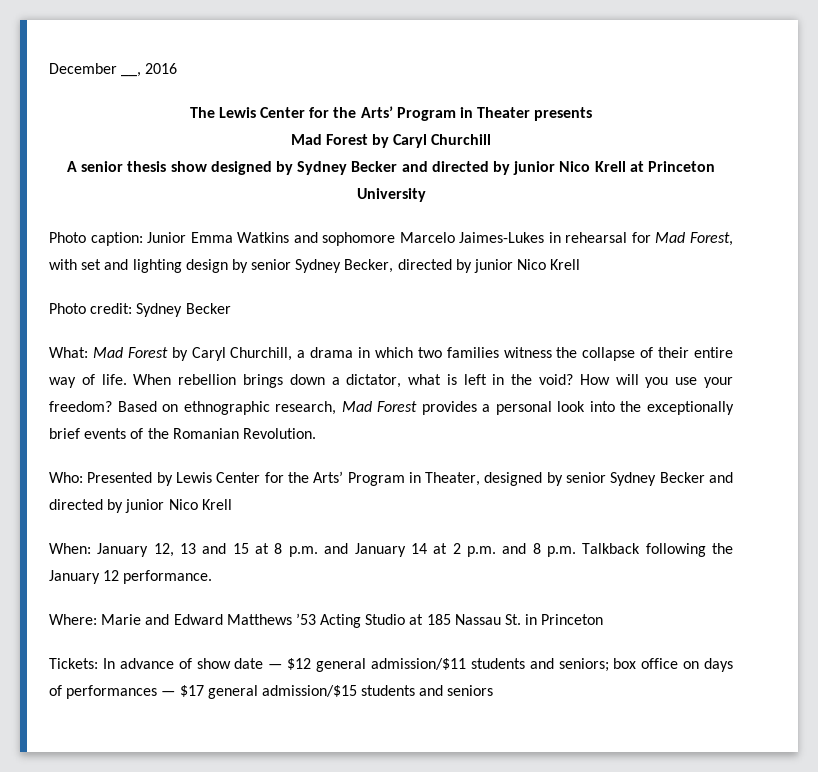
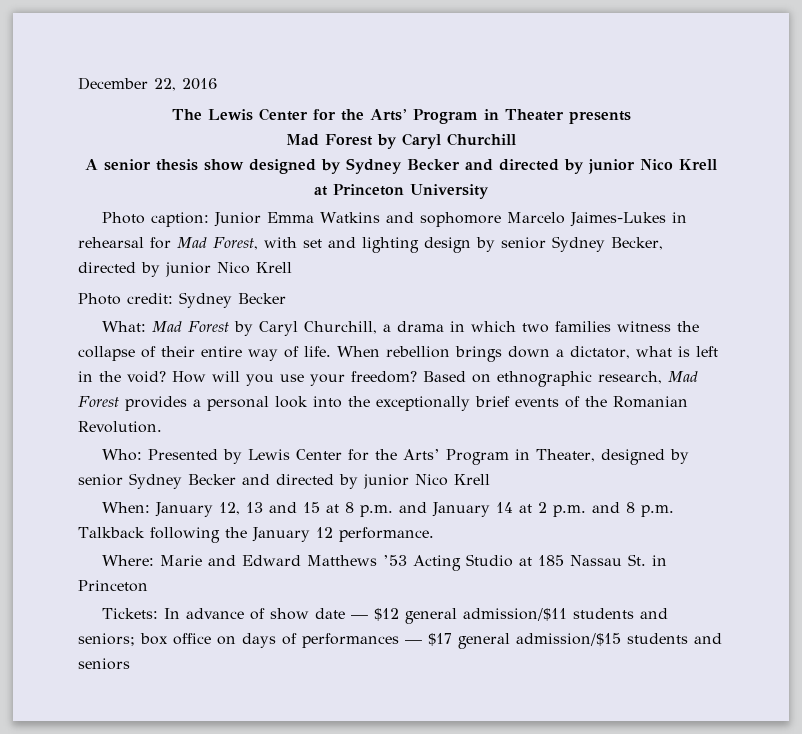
- December __, 2016
+ December 22, 2016

